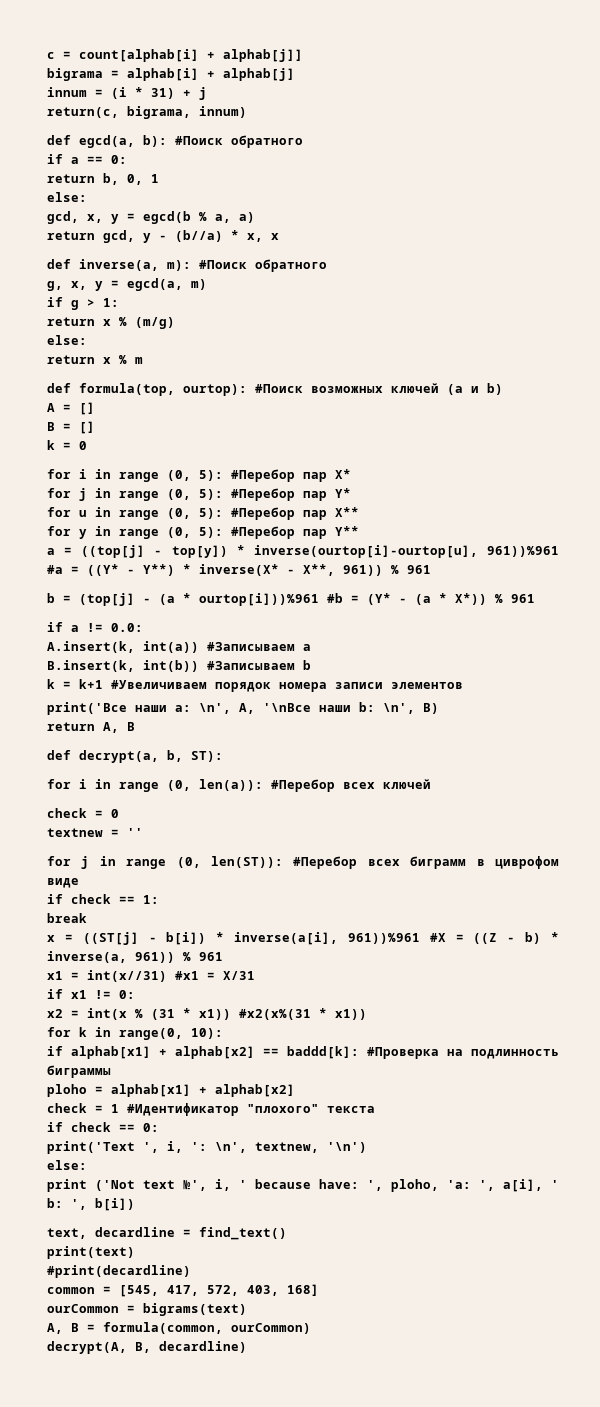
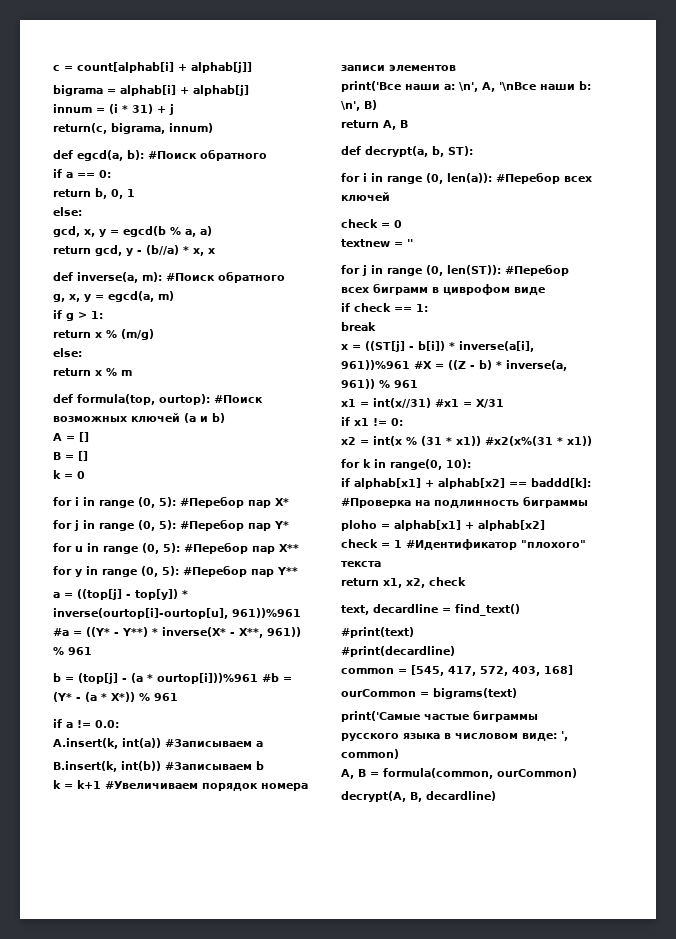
- if check == 0:
- print('Text ', i, ': \n', textnew, '\n')
- else:
- print ('Not text №', i, ' because have: ', ploho, 'a: ', a[i], ' b: ', b[i])
+ return x1, x2, check
- print(text)
+ #print(text)
+ print('Самые частые биграммы русского языка в числовом виде: ', common)

